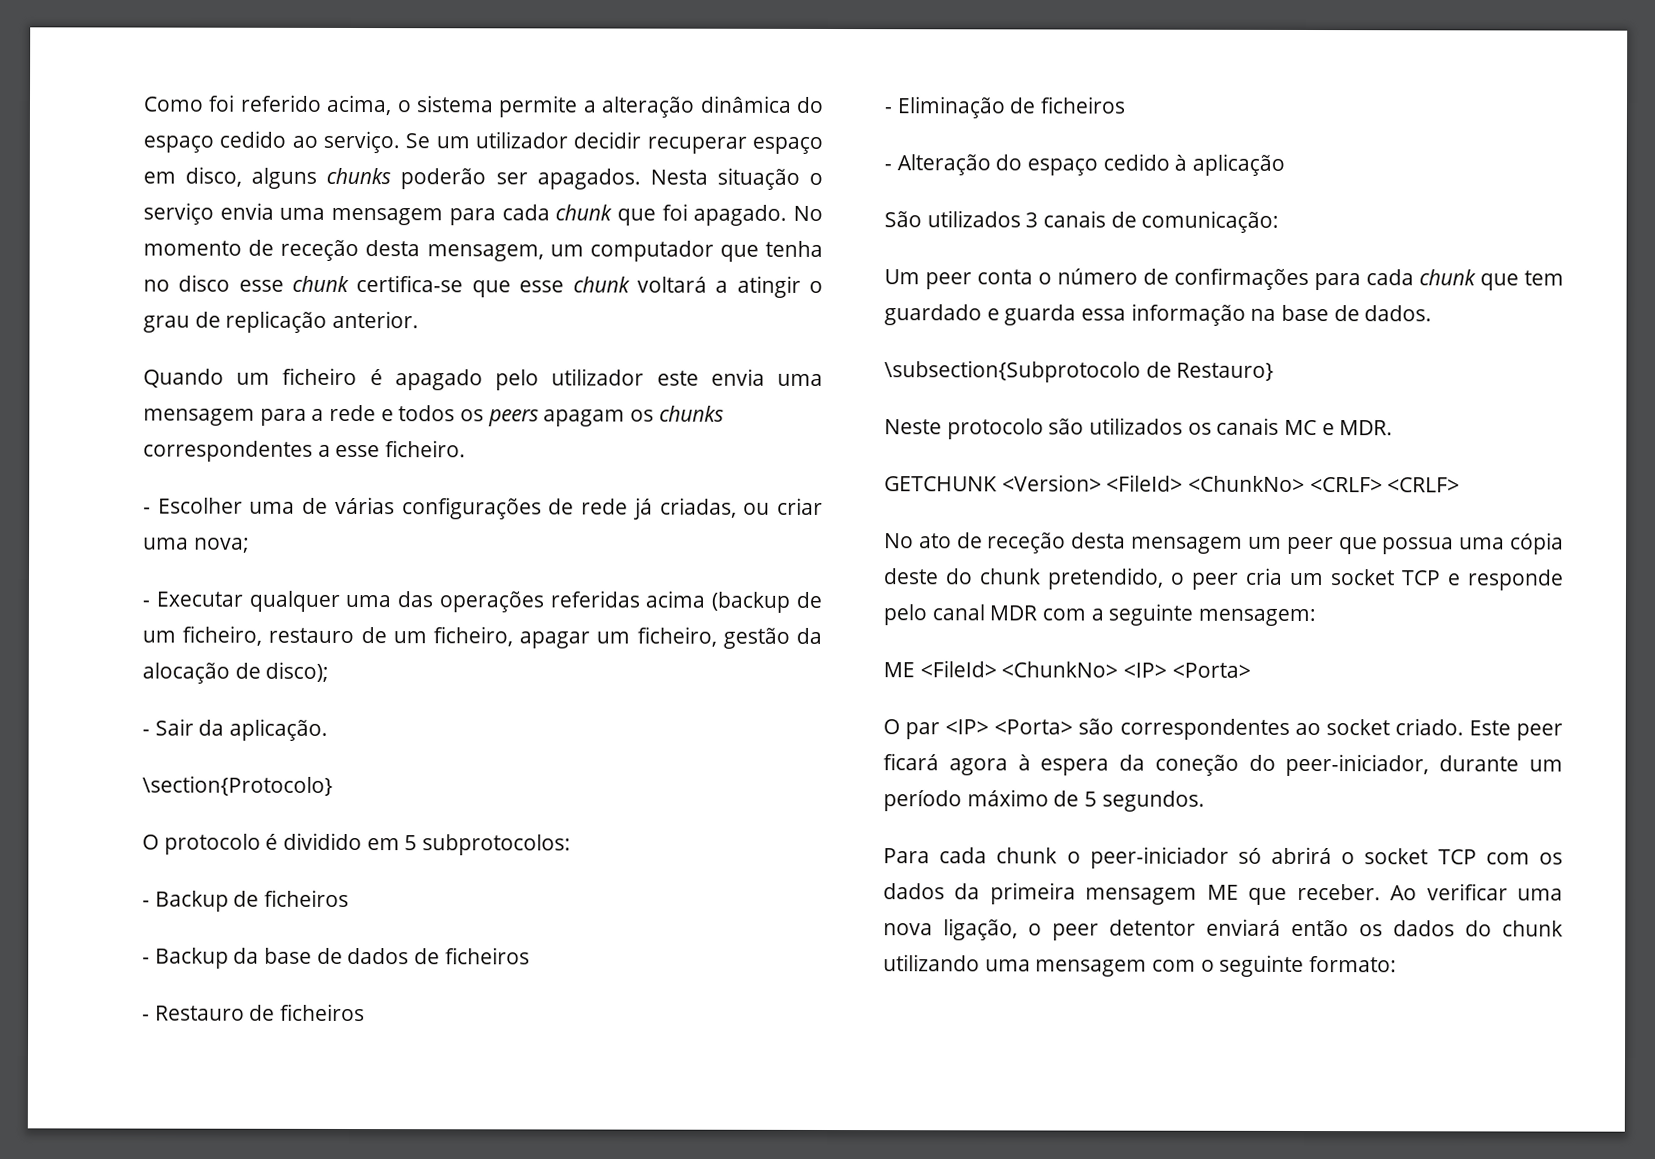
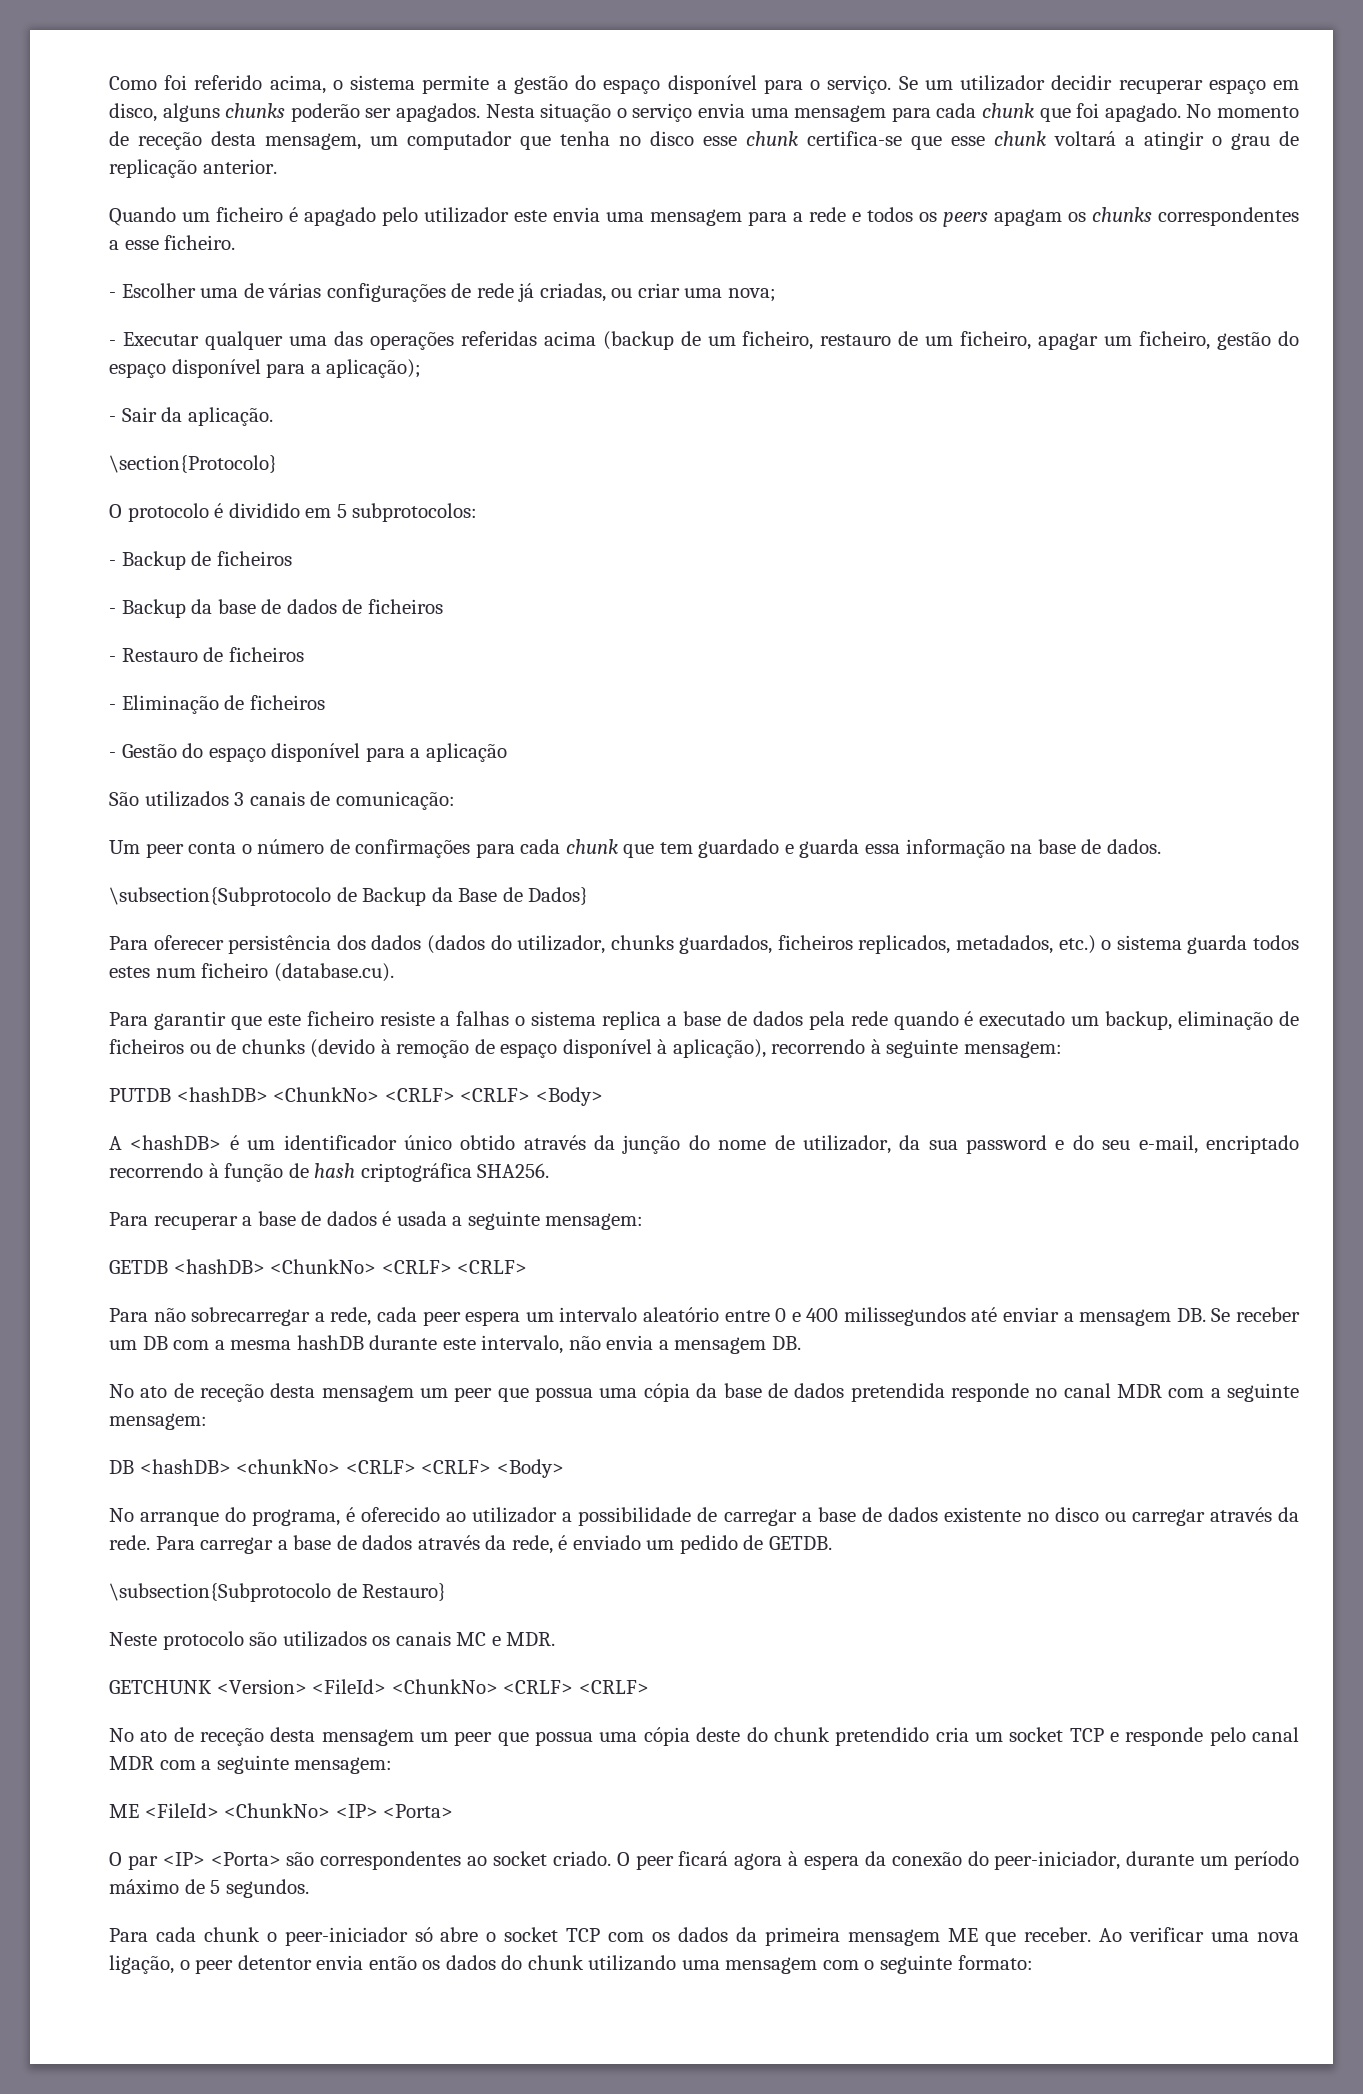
- Como foi referido acima, o sistema permite a alteração dinâmica do espaço cedido ao serviço.
+ Como foi referido acima, o sistema permite a gestão do espaço disponível para o serviço.
- - Executar qualquer uma das operações referidas acima (backup de um ficheiro, restauro de um ficheiro, apagar um ficheiro, gestão da alocação de disco);
+ - Executar qualquer uma das operações referidas acima (backup de um ficheiro, restauro de um ficheiro, apagar um ficheiro, gestão do espaço disponível para a aplicação);
- - Alteração do espaço cedido à aplicação
+ - Gestão do espaço disponível para a aplicação
+ \subsection{Subprotocolo de Backup da Base de Dados}
+ Para oferecer persistência dos dados (dados do utilizador, chunks guardados, ficheiros replicados, metadados, etc.) o sistema guarda todos estes num ficheiro (database.cu).
+ Para garantir que este ficheiro resiste a falhas o sistema replica a base de dados pela rede quando é executado um backup, eliminação de ficheiros ou de chunks (devido à remoção de espaço disponível à aplicação), recorrendo à seguinte mensagem:
+ PUTDB <hashDB> <ChunkNo> <CRLF> <CRLF> <Body>
+ A <hashDB> é um identificador único obtido através da junção do nome de utilizador, da sua password e do seu e-mail, encriptado recorrendo à função de hash criptográfica SHA256.
+ Para recuperar a base de dados é usada a seguinte mensagem:
+ GETDB <hashDB> <ChunkNo> <CRLF> <CRLF>
+ Para não sobrecarregar a rede, cada peer espera um intervalo aleatório entre 0 e 400 milissegundos até enviar a mensagem DB. Se receber um DB com a mesma hashDB durante este intervalo, não envia a mensagem DB.
+ No ato de receção desta mensagem um peer que possua uma cópia da base de dados pretendida responde no canal MDR com a seguinte mensagem:
+ DB <hashDB> <chunkNo> <CRLF> <CRLF> <Body>
+ No arranque do programa, é oferecido ao utilizador a possibilidade de carregar a base de dados existente no disco ou carregar através da rede. Para carregar a base de dados através da rede, é enviado um pedido de GETDB.
- No ato de receção desta mensagem um peer que possua uma cópia deste do chunk pretendido, o peer cria um socket TCP e responde pelo canal MDR com a seguinte mensagem:
+ No ato de receção desta mensagem um peer que possua uma cópia deste do chunk pretendido cria um socket TCP e responde pelo canal MDR com a seguinte mensagem:
- Este peer ficará agora à espera da coneção do peer-iniciador, durante um período máximo de 5 segundos.
+ O peer ficará agora à espera da conexão do peer-iniciador, durante um período máximo de 5 segundos.
- Para cada chunk o peer-iniciador só abrirá o socket TCP com os dados da primeira mensagem ME que receber.
+ Para cada chunk o peer-iniciador só abre o socket TCP com os dados da primeira mensagem ME que receber.
- Ao verificar uma nova ligação, o peer detentor enviará então os dados do chunk utilizando uma mensagem com o seguinte formato:
+ Ao verificar uma nova ligação, o peer detentor envia então os dados do chunk utilizando uma mensagem com o seguinte formato:

